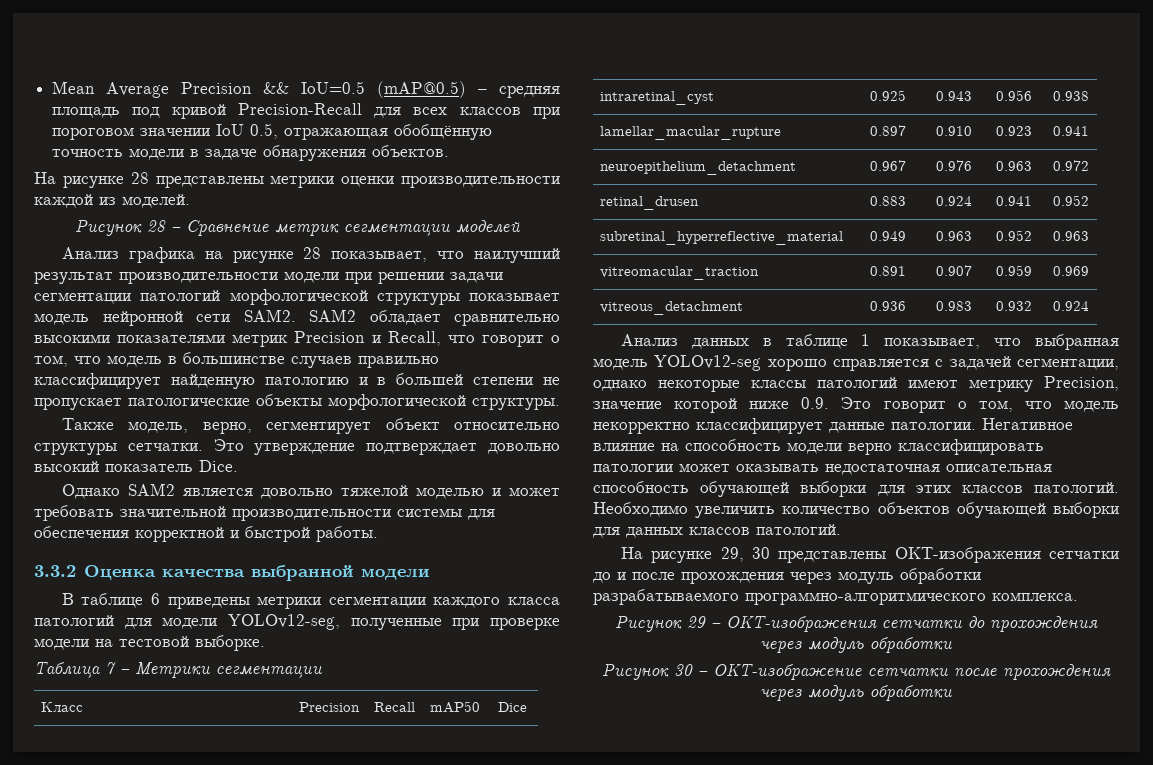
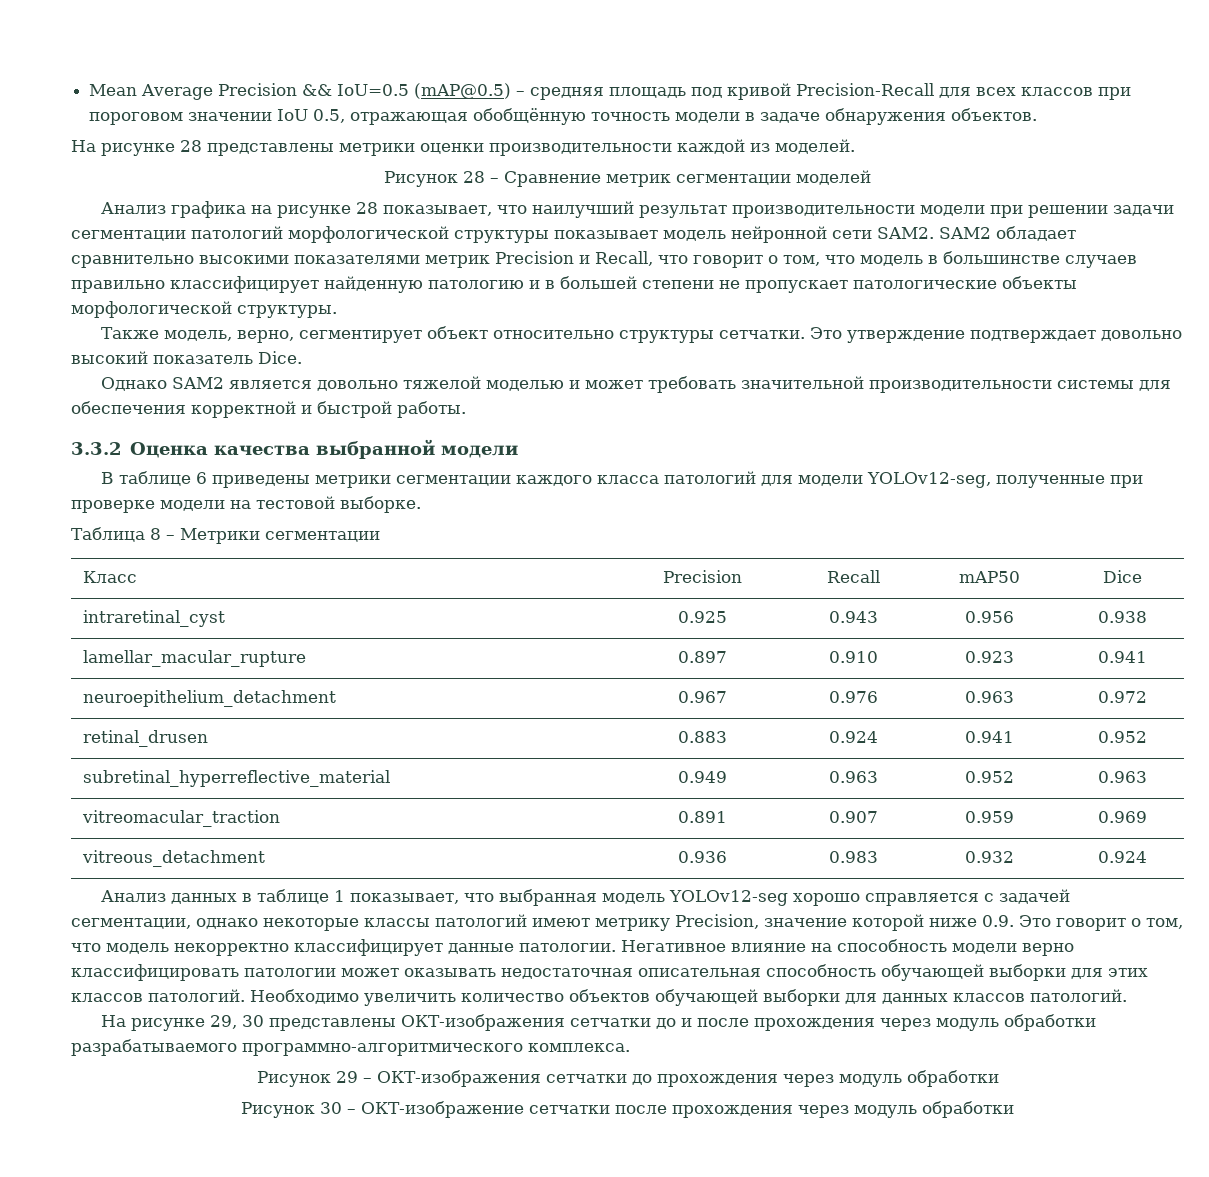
- Таблица 7 – Метрики сегментации
+ Таблица 8 – Метрики сегментации

